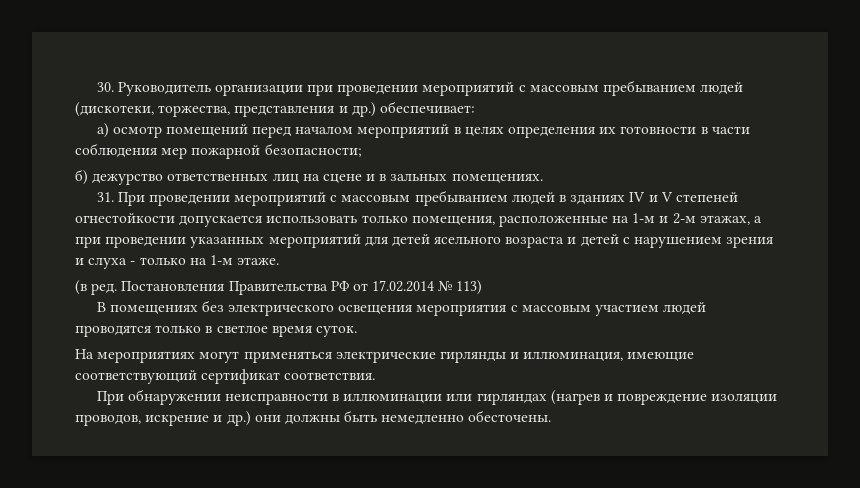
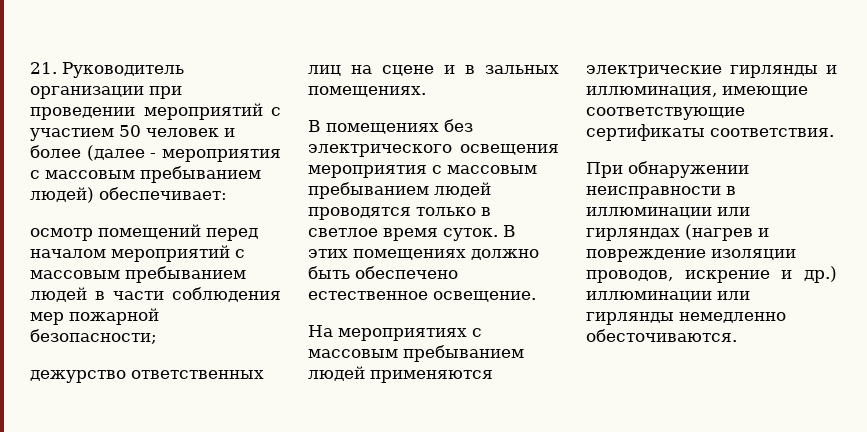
- 30. Руководитель организации при проведении мероприятий с массовым пребыванием людей (дискотеки, торжества, представления и др.) обеспечивает:
+ 21. Руководитель организации при проведении мероприятий с участием 50 человек и более (далее - мероприятия с массовым пребыванием людей) обеспечивает:
- а) осмотр помещений перед началом мероприятий в целях определения их готовности в части соблюдения мер пожарной безопасности;
+ осмотр помещений перед началом мероприятий с массовым пребыванием людей в части соблюдения мер пожарной безопасности;
- б) дежурство ответственных лиц на сцене и в зальных помещениях.
+ дежурство ответственных лиц на сцене и в зальных помещениях.
- 31. При проведении мероприятий с массовым пребыванием людей в зданиях IV и V степеней огнестойкости допускается использовать только помещения, расположенные на 1-м и 2-м этажах, а при проведении указанных мероприятий для детей ясельного возраста и детей с нарушением зрения и слуха - только на 1-м этаже.
- (в ред. Постановления Правительства РФ от 17.02.2014 № 113)
- В помещениях без электрического освещения мероприятия с массовым участием людей проводятся только в светлое время суток.
- На мероприятиях могут применяться электрические гирлянды и иллюминация, имеющие соответствующий сертификат соответствия.
+ В помещениях без электрического освещения мероприятия с массовым пребыванием людей проводятся только в светлое время суток. В этих помещениях должно быть обеспечено естественное освещение.
+ На мероприятиях с массовым пребыванием людей применяются электрические гирлянды и иллюминация, имеющие соответствующие сертификаты соответствия.
- При обнаружении неисправности в иллюминации или гирляндах (нагрев и повреждение изоляции проводов, искрение и др.) они должны быть немедленно обесточены.
+ При обнаружении неисправности в иллюминации или гирляндах (нагрев и повреждение изоляции проводов, искрение и др.) иллюминации или гирлянды немедленно обесточиваются.

